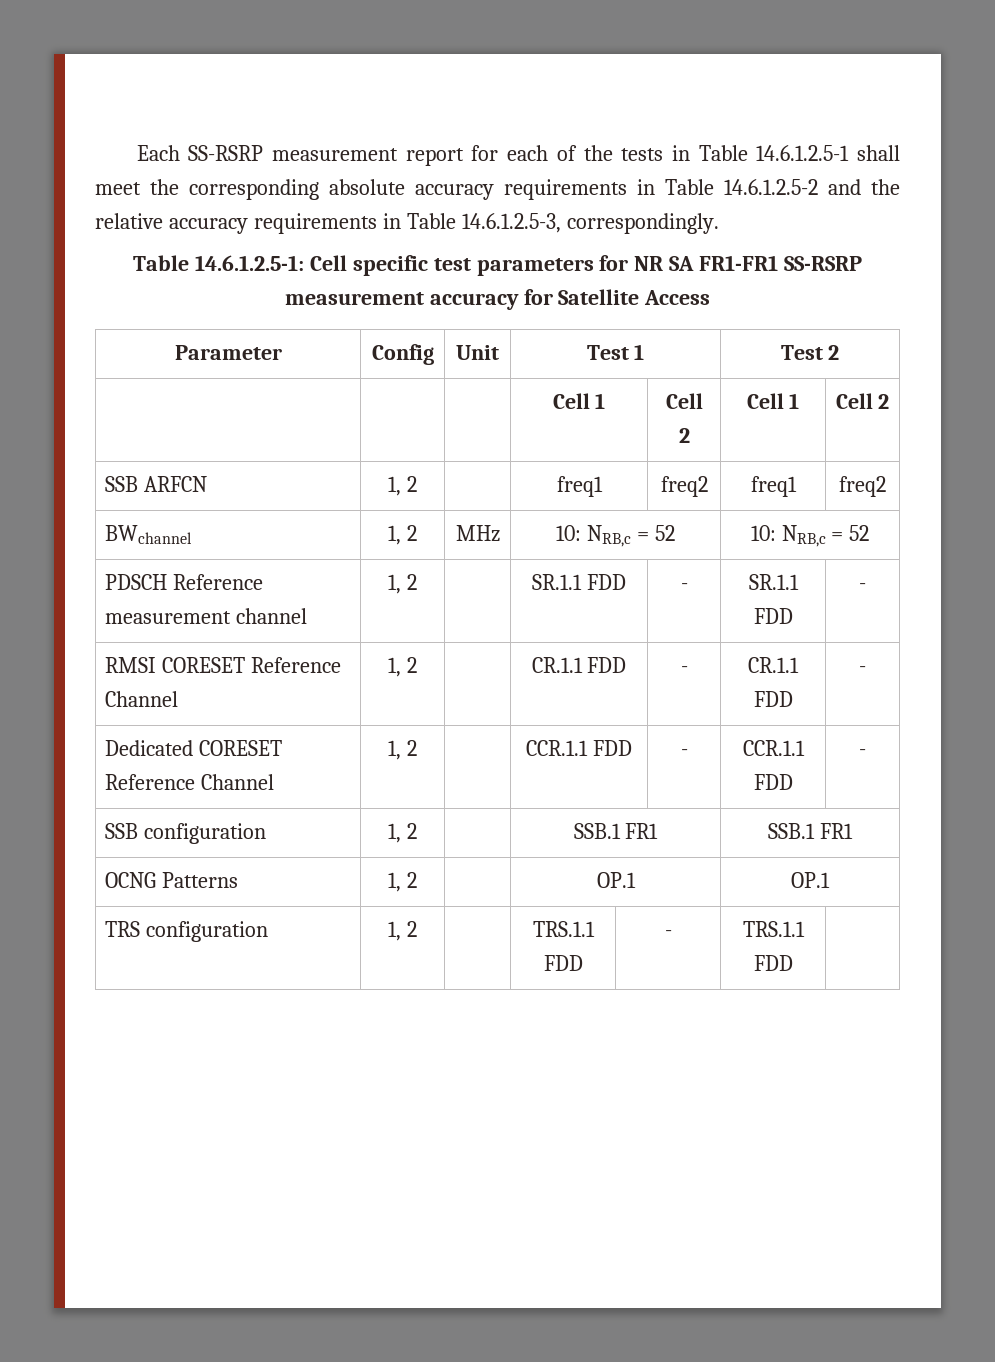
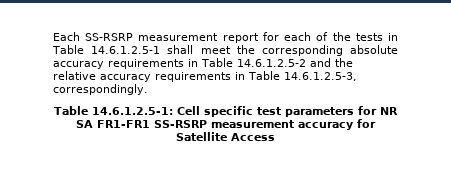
- Parameter | Config | Unit | Test 1 | Test 2
- | | | Cell 1 | Cell 2 | Cell 1 | Cell 2
- SSB ARFCN | 1, 2 | | freq1 | freq2 | freq1 | freq2
- BWchannel | 1, 2 | MHz | 10: NRB,c = 52 | 10: NRB,c = 52
- PDSCH Reference measurement channel | 1, 2 | | SR.1.1 FDD | - | SR.1.1 FDD | -
- RMSI CORESET Reference Channel | 1, 2 | | CR.1.1 FDD | - | CR.1.1 FDD | -
- Dedicated CORESET Reference Channel | 1, 2 | | CCR.1.1 FDD | - | CCR.1.1 FDD | -
- SSB configuration | 1, 2 | | SSB.1 FR1 | SSB.1 FR1
- OCNG Patterns | 1, 2 | | OP.1 | OP.1
- TRS configuration | 1, 2 | | TRS.1.1 FDD | - | TRS.1.1 FDD |

